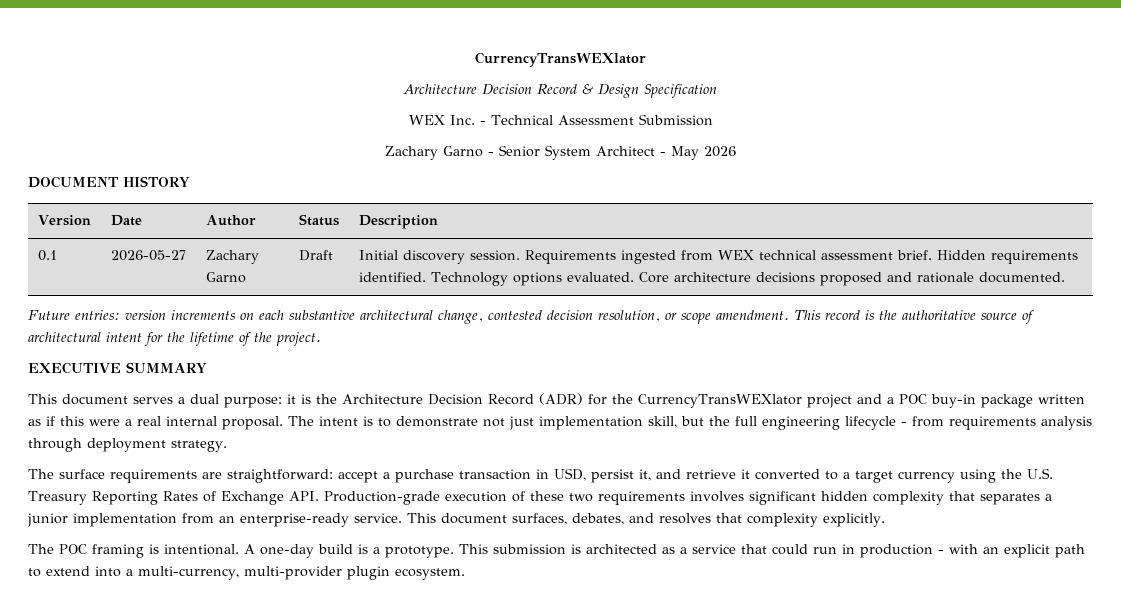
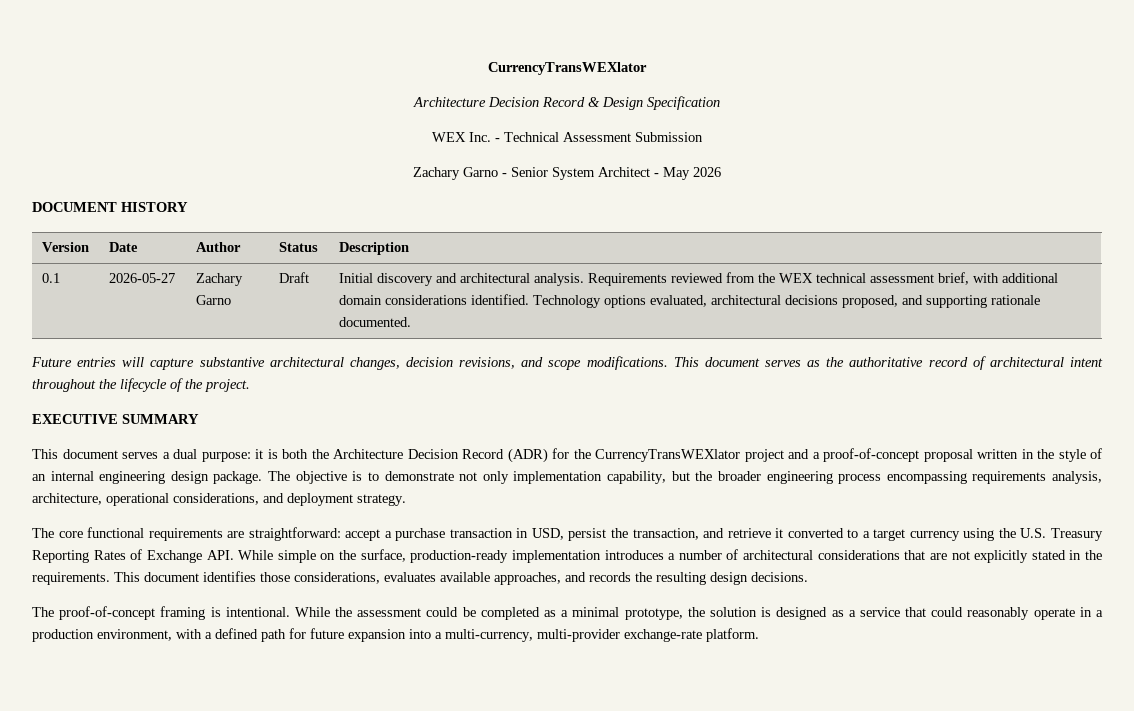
- 0.1 | 2026-05-27 | Zachary Garno | Draft | Initial discovery session. Requirements ingested from WEX technical assessment brief. Hidden requirements identified. Technology options evaluated. Core architecture decisions proposed and rationale documented.
- Future entries: version increments on each substantive architectural change, contested decision resolution, or scope amendment. This record is the authoritative source of architectural intent for the lifetime of the project.
+ 0.1 | 2026-05-27 | Zachary Garno | Draft | Initial discovery and architectural analysis. Requirements reviewed from the WEX technical assessment brief, with additional domain considerations identified. Technology options evaluated, architectural decisions proposed, and supporting rationale documented.
+ Future entries will capture substantive architectural changes, decision revisions, and scope modifications. This document serves as the authoritative record of architectural intent throughout the lifecycle of the project.
- This document serves a dual purpose: it is the Architecture Decision Record (ADR) for the CurrencyTransWEXlator project and a POC buy-in package written as if this were a real internal proposal. The intent is to demonstrate not just implementation skill, but the full engineering lifecycle - from requirements analysis through deployment strategy.
+ This document serves a dual purpose: it is both the Architecture Decision Record (ADR) for the CurrencyTransWEXlator project and a proof-of-concept proposal written in the style of an internal engineering design package. The objective is to demonstrate not only implementation capability, but the broader engineering process encompassing requirements analysis, architecture, operational considerations, and deployment strategy.
- The surface requirements are straightforward: accept a purchase transaction in USD, persist it, and retrieve it converted to a target currency using the U.S. Treasury Reporting Rates of Exchange API. Production-grade execution of these two requirements involves significant hidden complexity that separates a junior implementation from an enterprise-ready service. This document surfaces, debates, and resolves that complexity explicitly.
- The POC framing is intentional.
+ The core functional requirements are straightforward: accept a purchase transaction in USD, persist the transaction, and retrieve it converted to a target currency using the U.S. Treasury Reporting Rates of Exchange API. While simple on the surface, production-ready implementation introduces a number of architectural considerations that are not explicitly stated in the requirements. This document identifies those considerations, evaluates available approaches, and records the resulting design decisions.
+ The proof-of-concept framing is intentional.
- A one-day build is a prototype. This submission is architected as a service that could run in production - with an explicit path to extend into a multi-currency, multi-provider plugin ecosystem.
+ While the assessment could be completed as a minimal prototype, the solution is designed as a service that could reasonably operate in a production environment, with a defined path for future expansion into a multi-currency, multi-provider exchange-rate platform.

